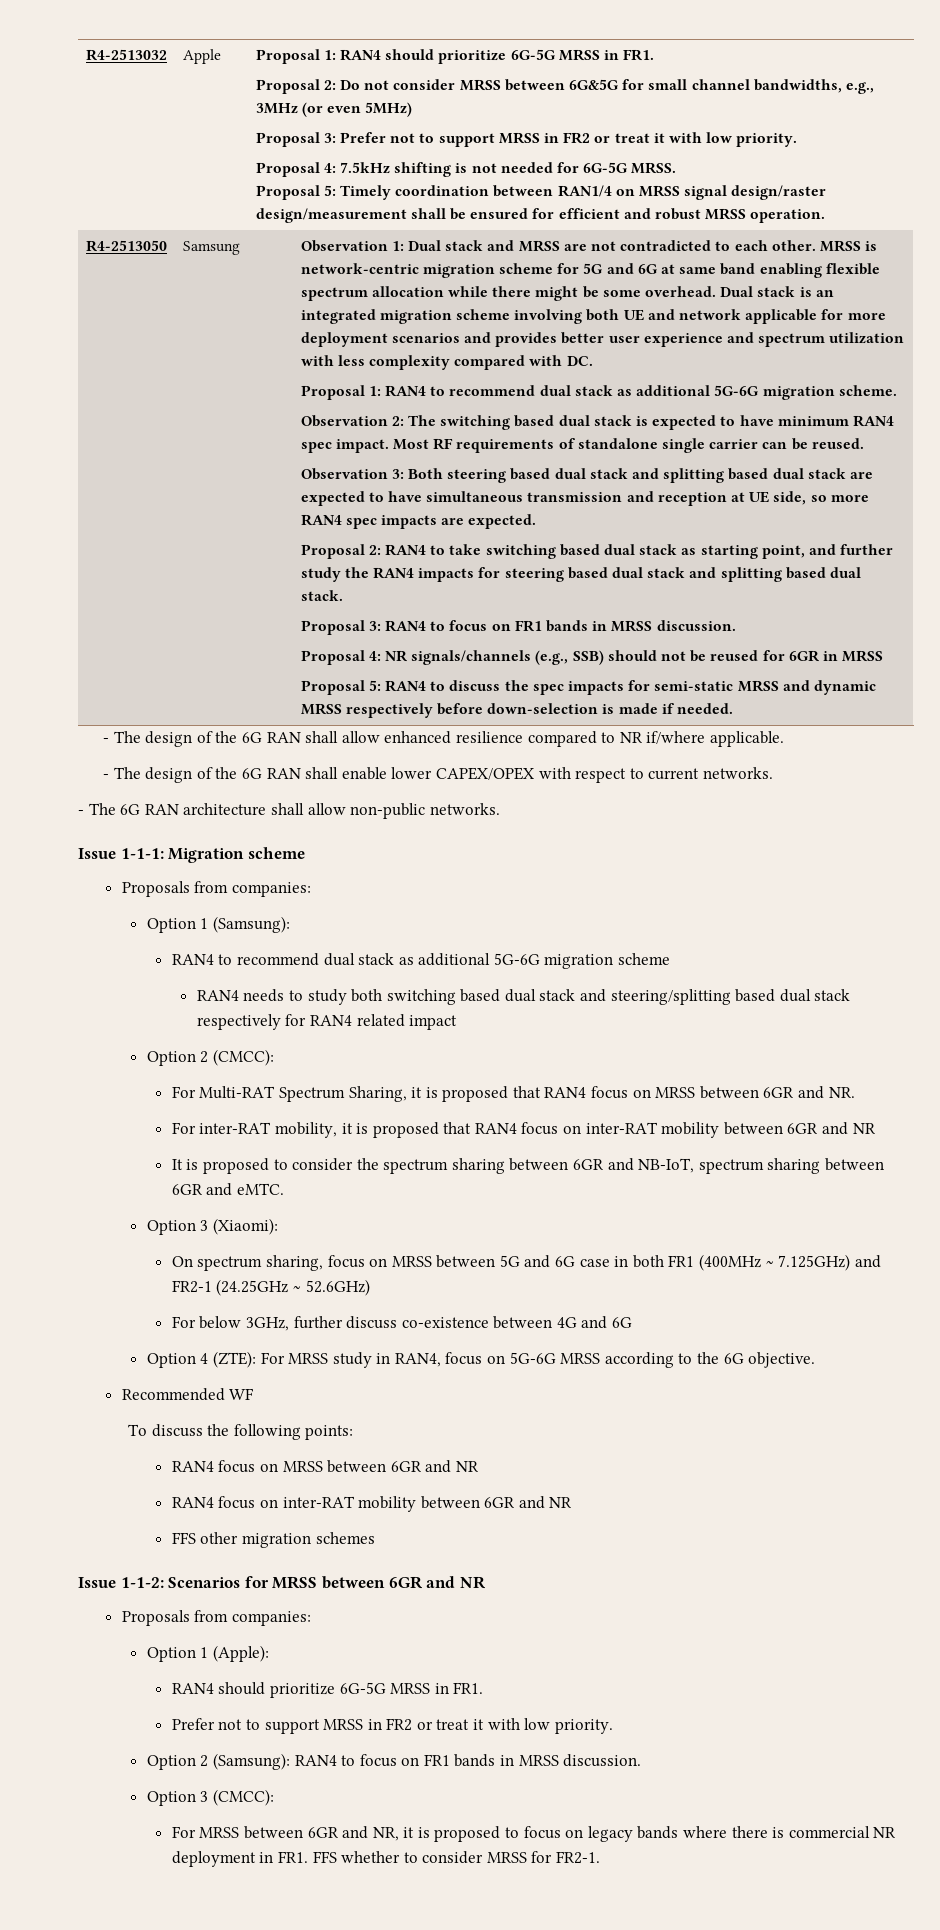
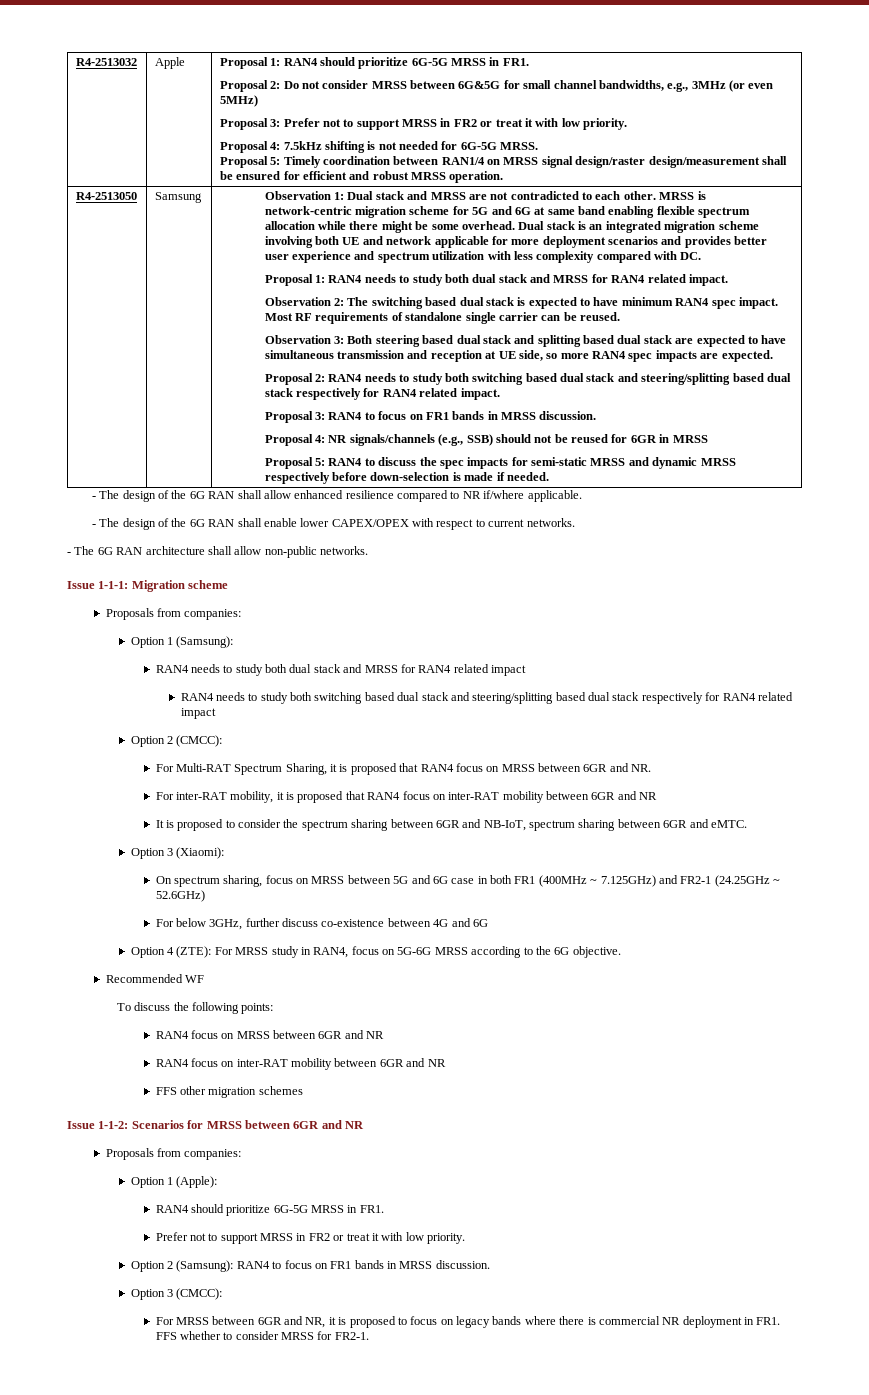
- Proposal 1: RAN4 to recommend dual stack as additional 5G-6G migration scheme.
+ Proposal 1: RAN4 needs to study both dual stack and MRSS for RAN4 related impact.
- Proposal 2: RAN4 to take switching based dual stack as starting point, and further study the RAN4 impacts for steering based dual stack and splitting based dual stack.
+ Proposal 2: RAN4 needs to study both switching based dual stack and steering/splitting based dual stack respectively for RAN4 related impact.
- RAN4 to recommend dual stack as additional 5G-6G migration scheme
+ RAN4 needs to study both dual stack and MRSS for RAN4 related impact

